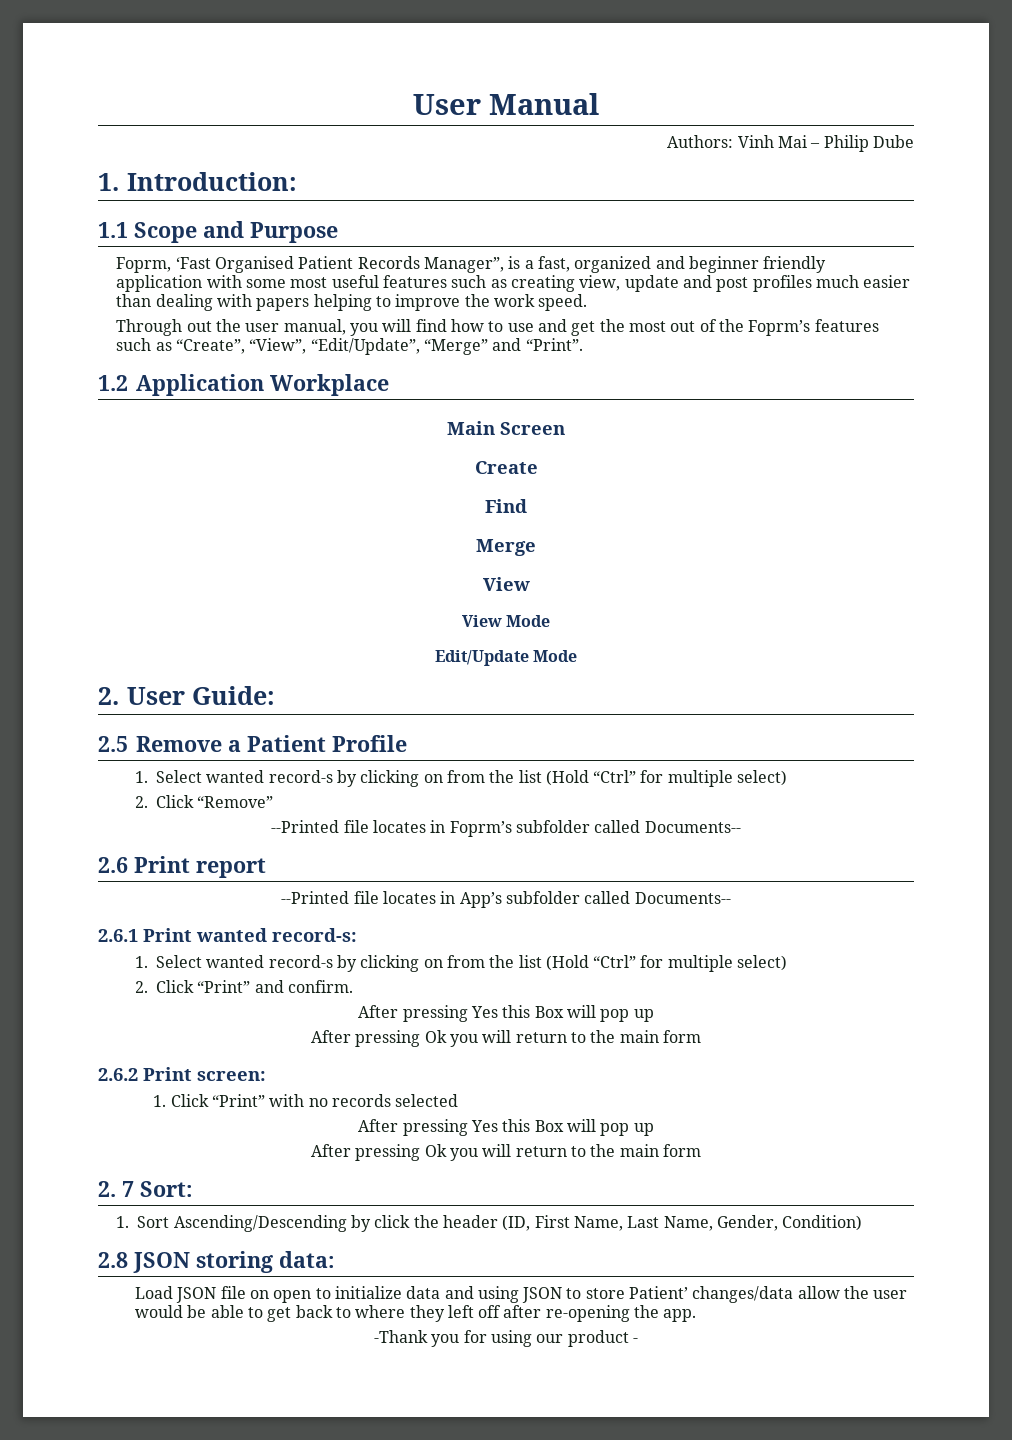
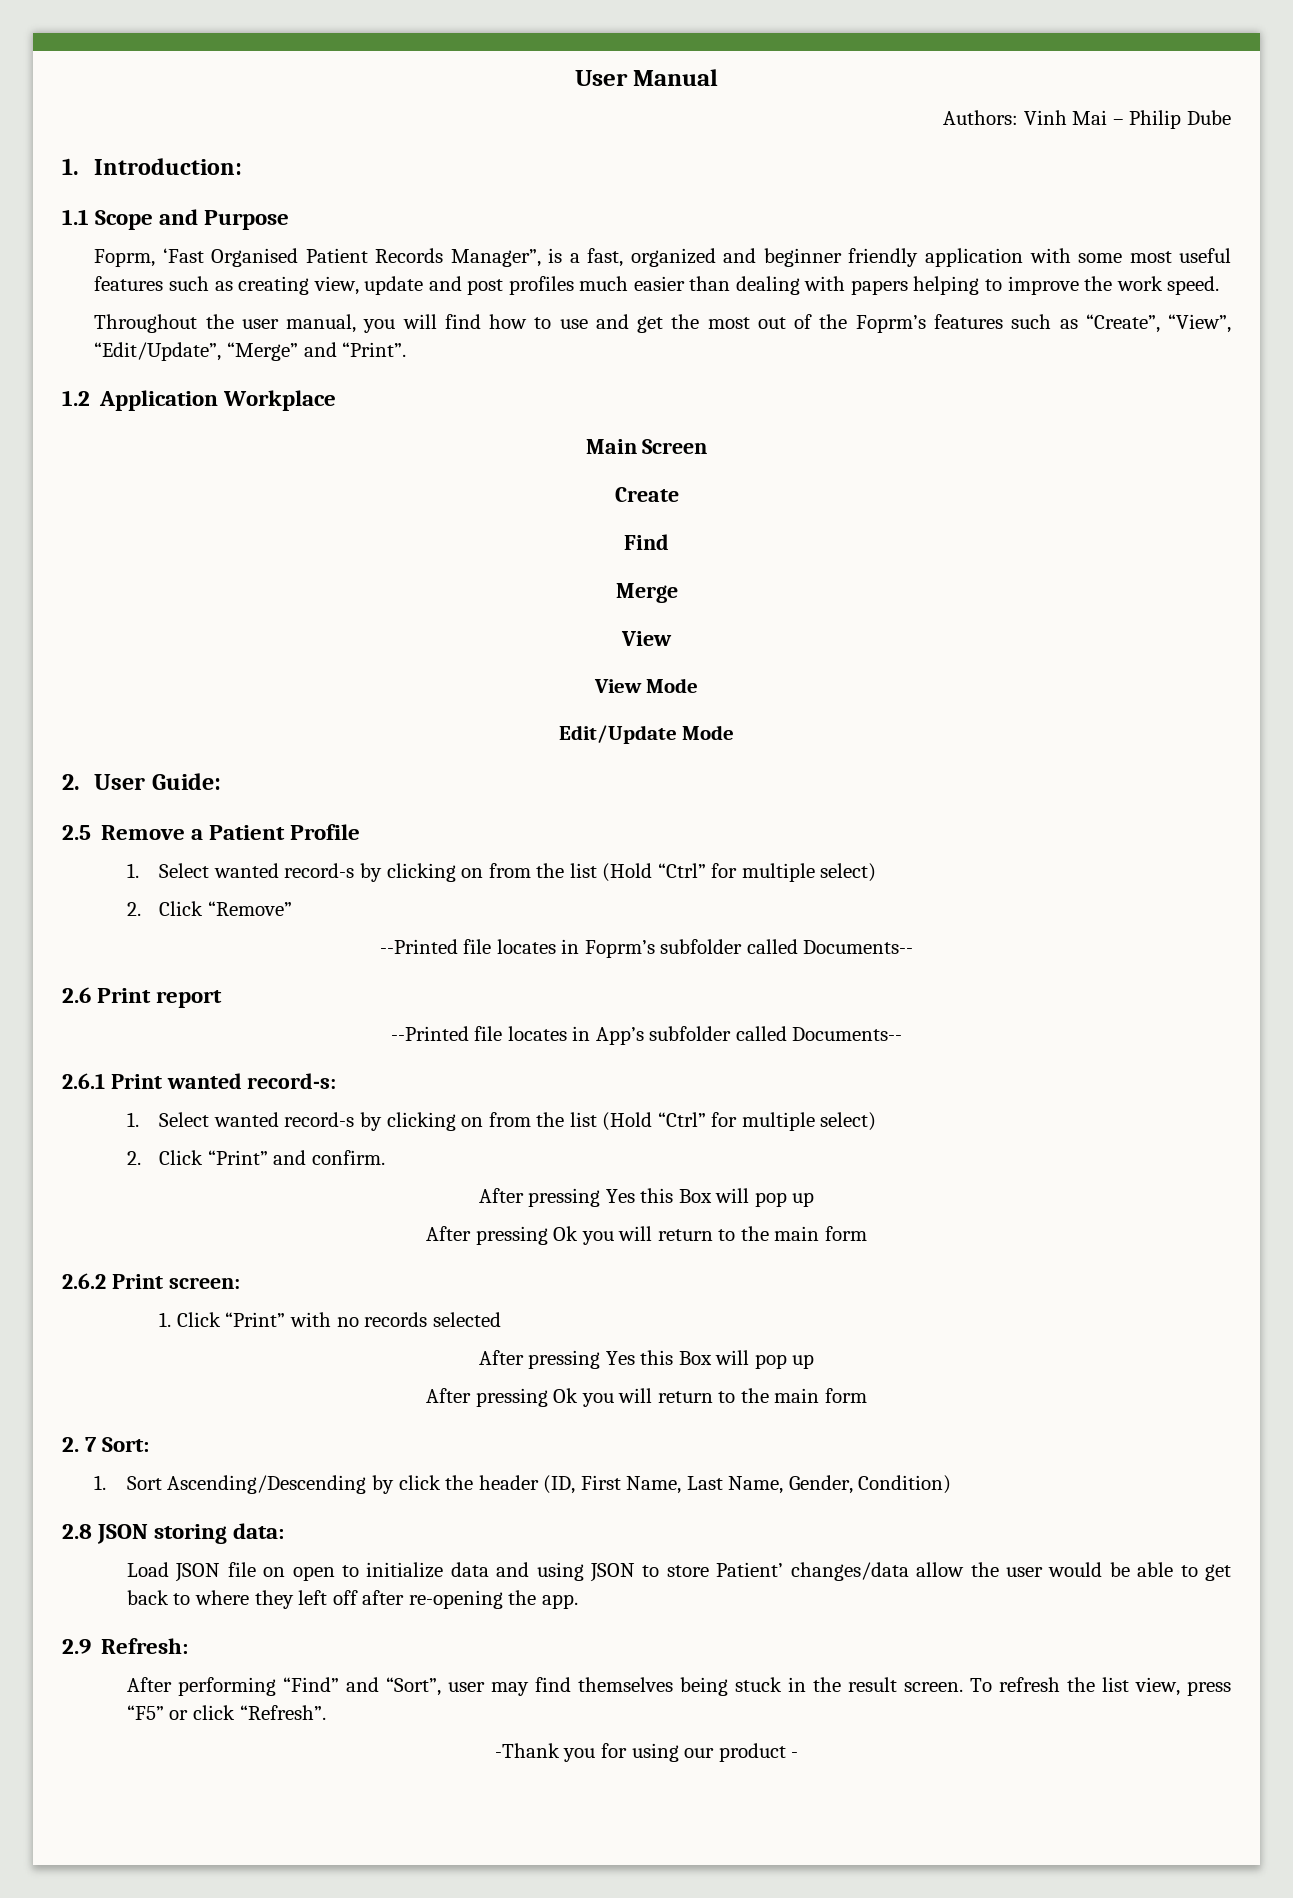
- Through out the user manual, you will find how to use and get the most out of the Foprm’s features such as “Create”, “View”, “Edit/Update”, “Merge” and “Print”.
+ Throughout the user manual, you will find how to use and get the most out of the Foprm’s features such as “Create”, “View”, “Edit/Update”, “Merge” and “Print”.
+ 2.9 Refresh:
+ After performing “Find” and “Sort”, user may find themselves being stuck in the result screen. To refresh the list view, press “F5” or click “Refresh”.

